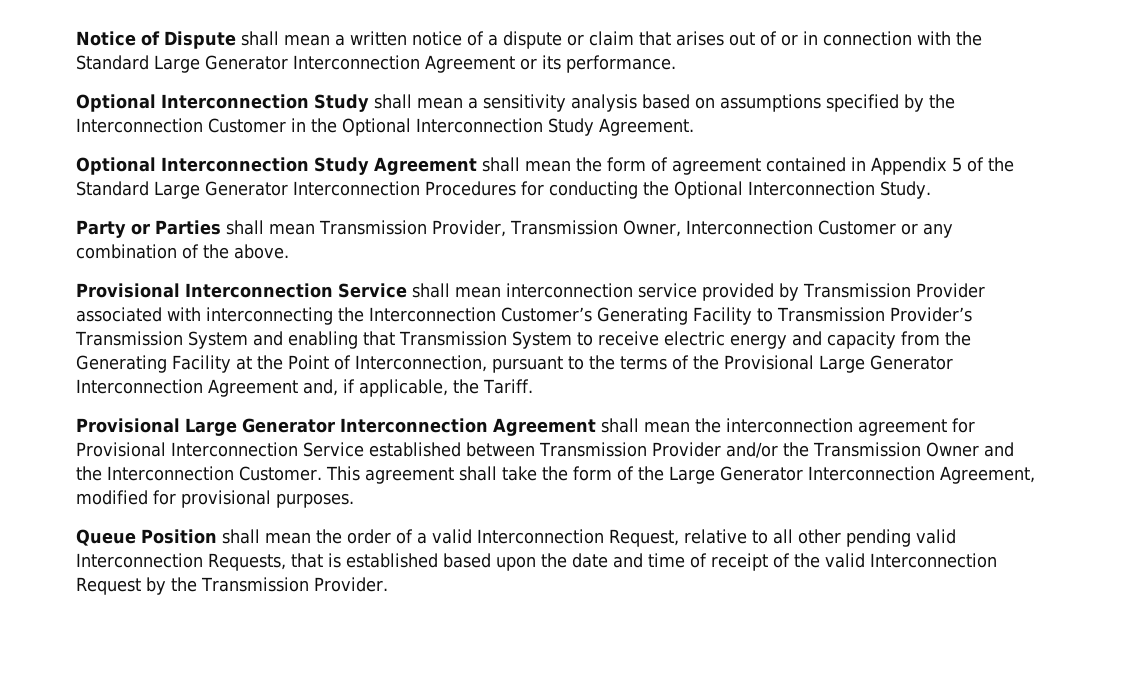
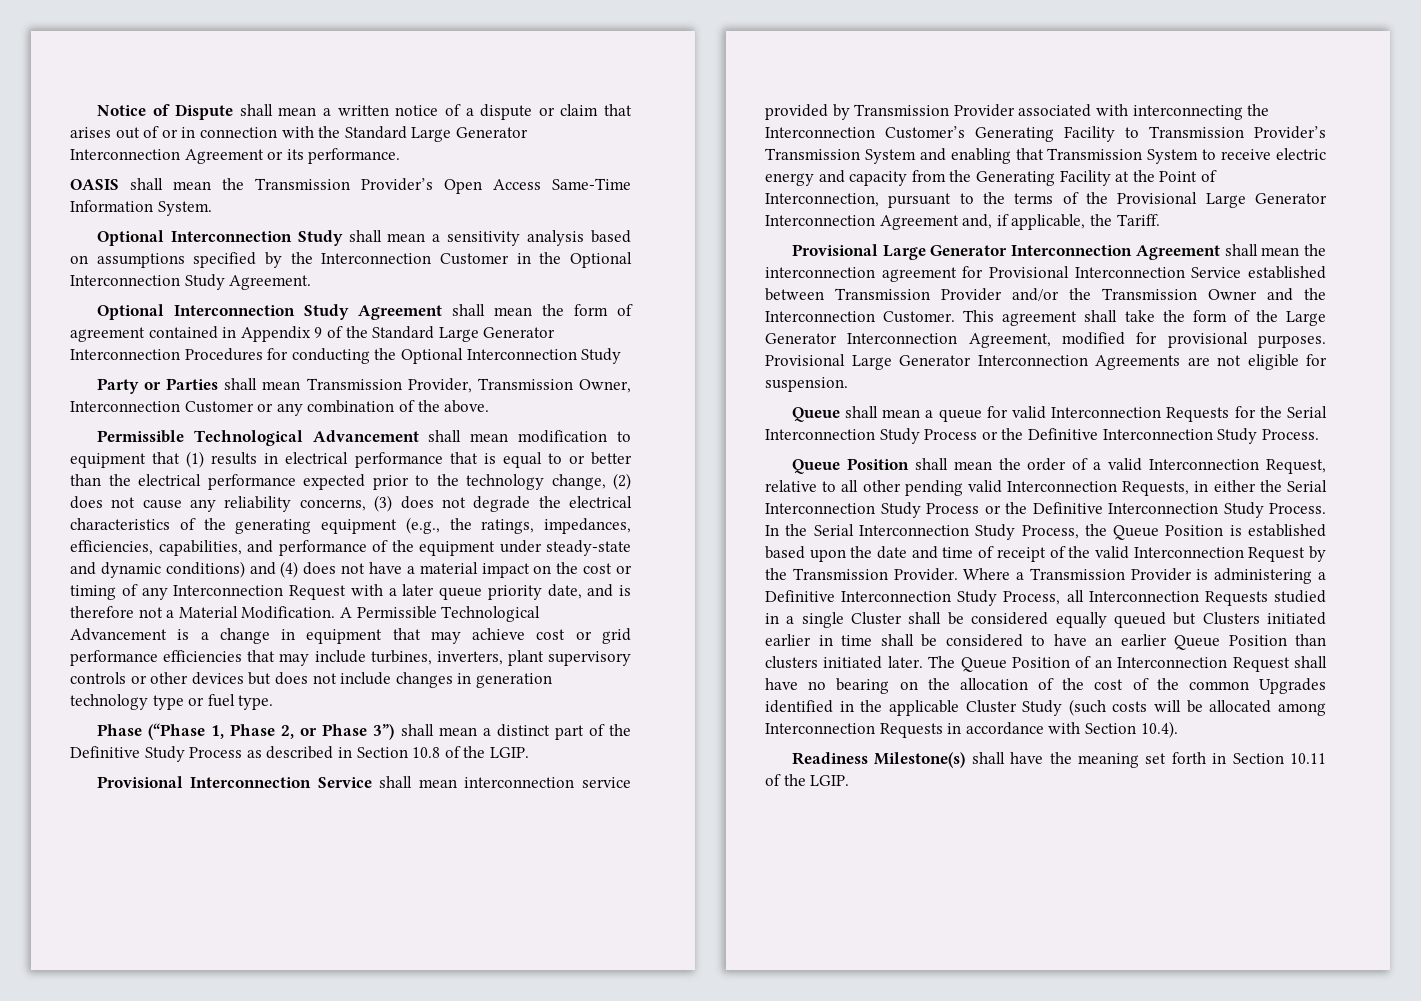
+ OASIS shall mean the Transmission Provider’s Open Access Same-Time Information System.
- Optional Interconnection Study Agreement shall mean the form of agreement contained in Appendix 5 of the Standard Large Generator Interconnection Procedures for conducting the Optional Interconnection Study.
+ Optional Interconnection Study Agreement shall mean the form of agreement contained in Appendix 9 of the Standard Large Generator Interconnection Procedures for conducting the Optional Interconnection Study
+ Permissible Technological Advancement shall mean modification to equipment that (1) results in electrical performance that is equal to or better than the electrical performance expected prior to the technology change, (2) does not cause any reliability concerns, (3) does not degrade the electrical characteristics of the generating equipment (e.g., the ratings, impedances, efficiencies, capabilities, and performance of the equipment under steady-state and dynamic conditions) and (4) does not have a material impact on the cost or timing of any Interconnection Request with a later queue priority date, and is therefore not a Material Modification. A Permissible Technological Advancement is a change in equipment that may achieve cost or grid performance efficiencies that may include turbines, inverters, plant supervisory controls or other devices but does not include changes in generation technology type or fuel type.
+ Phase (“Phase 1, Phase 2, or Phase 3”) shall mean a distinct part of the Definitive Study Process as described in Section 10.8 of the LGIP.
+ Provisional Large Generator Interconnection Agreements are not eligible for suspension.
+ Queue shall mean a queue for valid Interconnection Requests for the Serial Interconnection Study Process or the Definitive Interconnection Study Process.
- Queue Position shall mean the order of a valid Interconnection Request, relative to all other pending valid Interconnection Requests, that is established based upon the date and time of receipt of the valid Interconnection Request by the Transmission Provider.
+ Queue Position shall mean the order of a valid Interconnection Request, relative to all other pending valid Interconnection Requests, in either the Serial Interconnection Study Process or the Definitive Interconnection Study Process. In the Serial Interconnection Study Process, the Queue Position is established based upon the date and time of receipt of the valid Interconnection Request by the Transmission Provider.
+ Where a Transmission Provider is administering a Definitive Interconnection Study Process, all Interconnection Requests studied in a single Cluster shall be considered equally queued but Clusters initiated earlier in time shall be considered to have an earlier Queue Position than clusters initiated later. The Queue Position of an Interconnection Request shall have no bearing on the allocation of the cost of the common Upgrades identified in the applicable Cluster Study (such costs will be allocated among Interconnection Requests in accordance with Section 10.4).
+ Readiness Milestone(s) shall have the meaning set forth in Section 10.11 of the LGIP.

